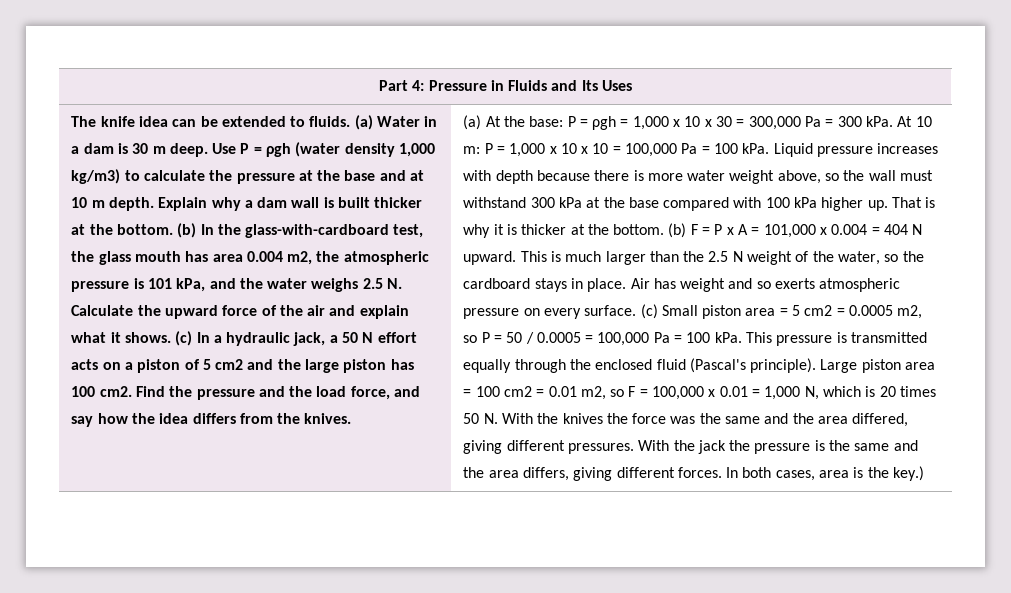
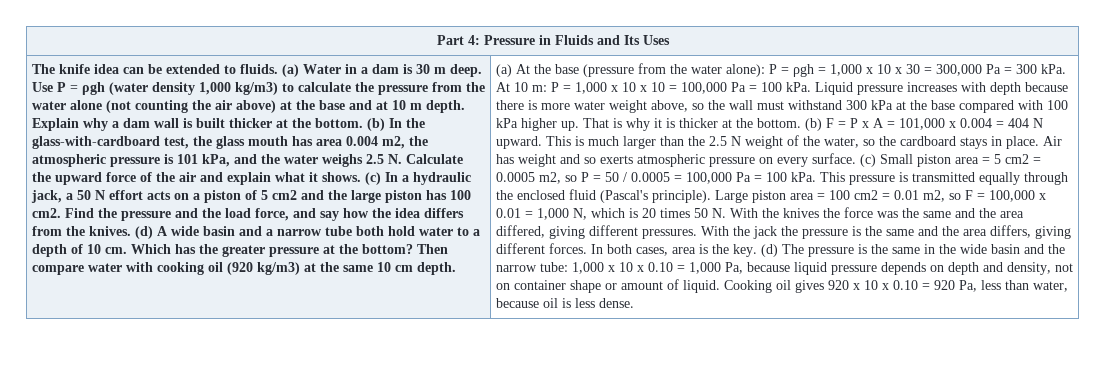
- Use P = ρgh (water density 1,000 kg/m3) to calculate the pressure at the base and at 10 m depth.
+ Use P = ρgh (water density 1,000 kg/m3) to calculate the pressure from the water alone (not counting the air above) at the base and at 10 m depth.
- Find the pressure and the load force, and say how the idea differs from the knives. | (a) At the base: P = ρgh = 1,000 x 10 x 30 = 300,000 Pa = 300 kPa.
+ Find the pressure and the load force, and say how the idea differs from the knives. (d) A wide basin and a narrow tube both hold water to a depth of 10 cm. Which has the greater pressure at the bottom? Then compare water with cooking oil (920 kg/m3) at the same 10 cm depth. | (a) At the base (pressure from the water alone): P = ρgh = 1,000 x 10 x 30 = 300,000 Pa = 300 kPa.
- In both cases, area is the key.)
+ In both cases, area is the key. (d) The pressure is the same in the wide basin and the narrow tube: 1,000 x 10 x 0.10 = 1,000 Pa, because liquid pressure depends on depth and density, not on container shape or amount of liquid. Cooking oil gives 920 x 10 x 0.10 = 920 Pa, less than water, because oil is less dense.

